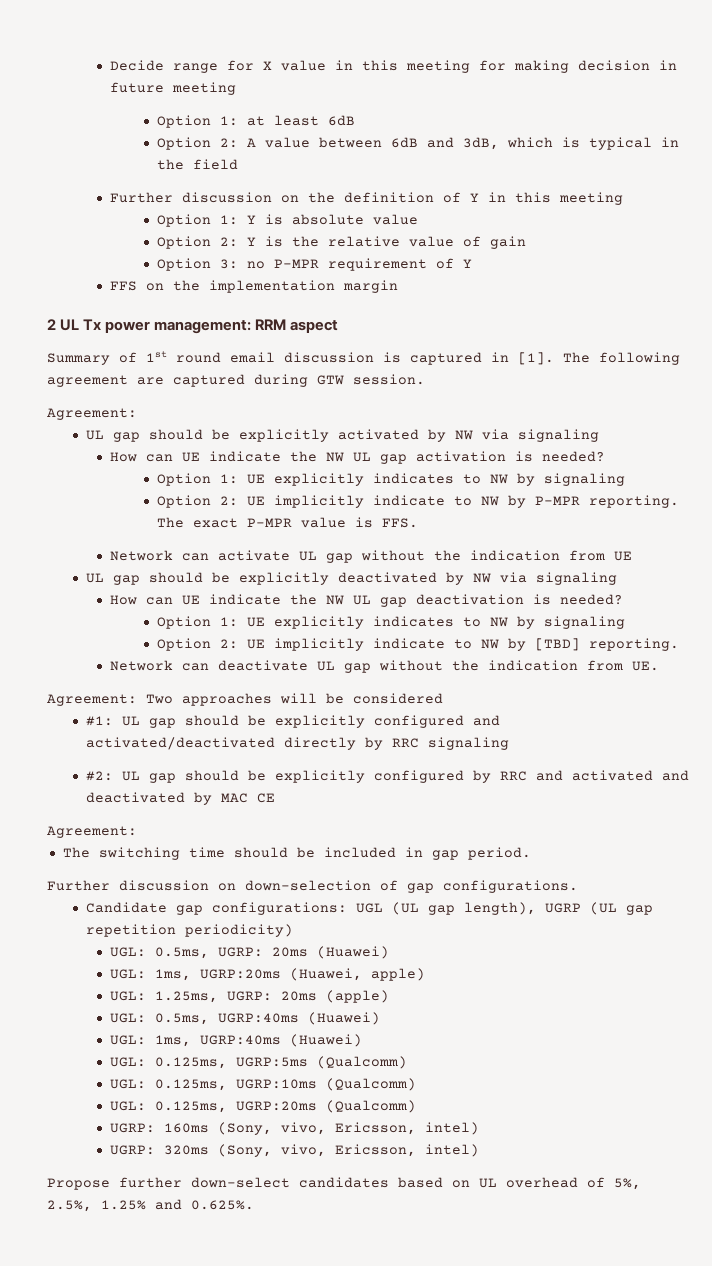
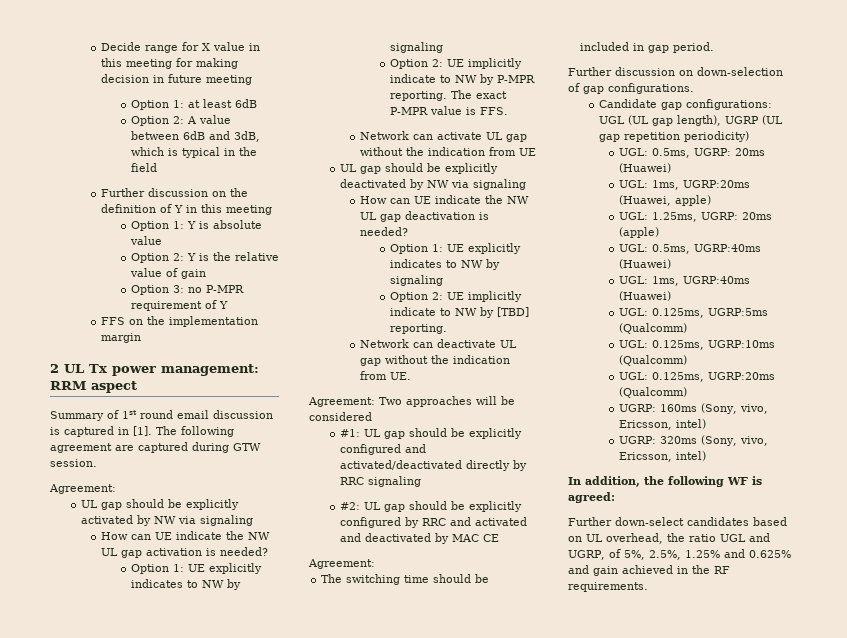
- Propose further down-select candidates based on UL overhead of 5%, 2.5%, 1.25% and 0.625%.
+ In addition, the following WF is agreed:
+ Further down-select candidates based on UL overhead, the ratio UGL and UGRP, of 5%, 2.5%, 1.25% and 0.625% and gain achieved in the RF requirements.

